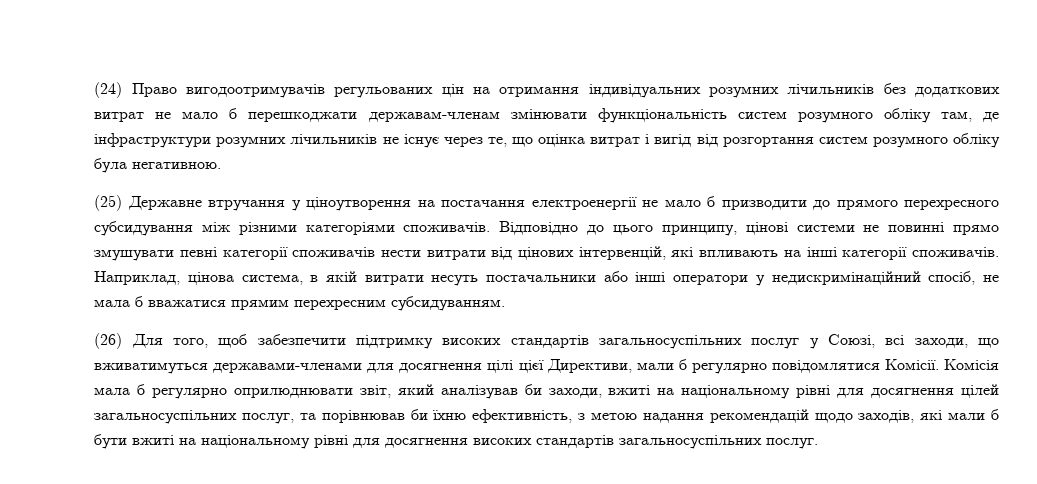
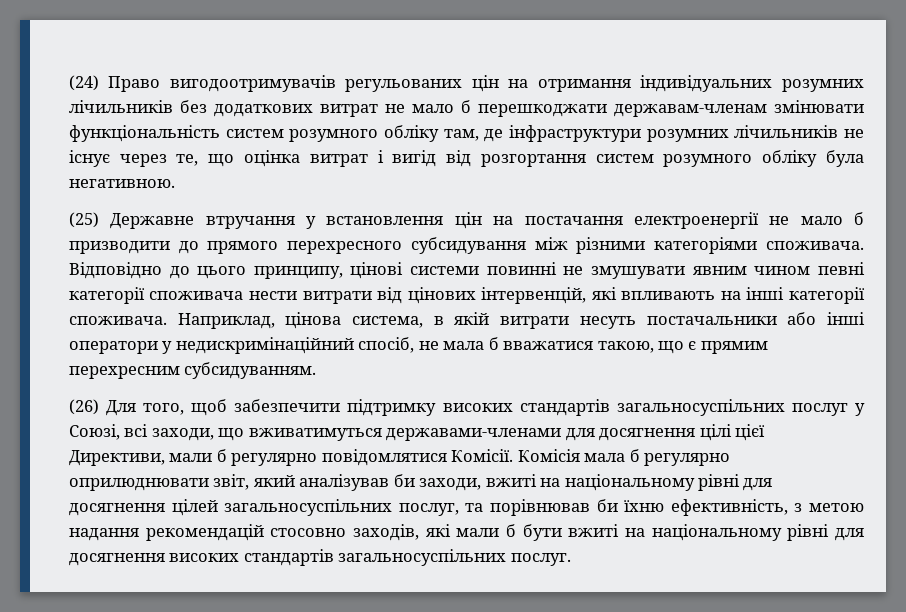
- (25) Державне втручання у ціноутворення на постачання електроенергії не мало б призводити до прямого перехресного субсидування між різними категоріями споживачів.
+ (25) Державне втручання у встановлення цін на постачання електроенергії не мало б призводити до прямого перехресного субсидування між різними категоріями споживача.
- Відповідно до цього принципу, цінові системи не повинні прямо змушувати певні категорії споживачів нести витрати від цінових інтервенцій, які впливають на інші категорії споживачів.
+ Відповідно до цього принципу, цінові системи повинні не змушувати явним чином певні категорії споживача нести витрати від цінових інтервенцій, які впливають на інші категорії споживача.
- Наприклад, цінова система, в якій витрати несуть постачальники або інші оператори у недискримінаційний спосіб, не мала б вважатися прямим перехресним субсидуванням.
+ Наприклад, цінова система, в якій витрати несуть постачальники або інші оператори у недискримінаційний спосіб, не мала б вважатися такою, що є прямим перехресним субсидуванням.
- Комісія мала б регулярно оприлюднювати звіт, який аналізував би заходи, вжиті на національному рівні для досягнення цілей загальносуспільних послуг, та порівнював би їхню ефективність, з метою надання рекомендацій щодо заходів, які мали б бути вжиті на національному рівні для досягнення високих стандартів загальносуспільних послуг.
+ Комісія мала б регулярно оприлюднювати звіт, який аналізував би заходи, вжиті на національному рівні для досягнення цілей загальносуспільних послуг, та порівнював би їхню ефективність, з метою надання рекомендацій стосовно заходів, які мали б бути вжиті на національному рівні для досягнення високих стандартів загальносуспільних послуг.

